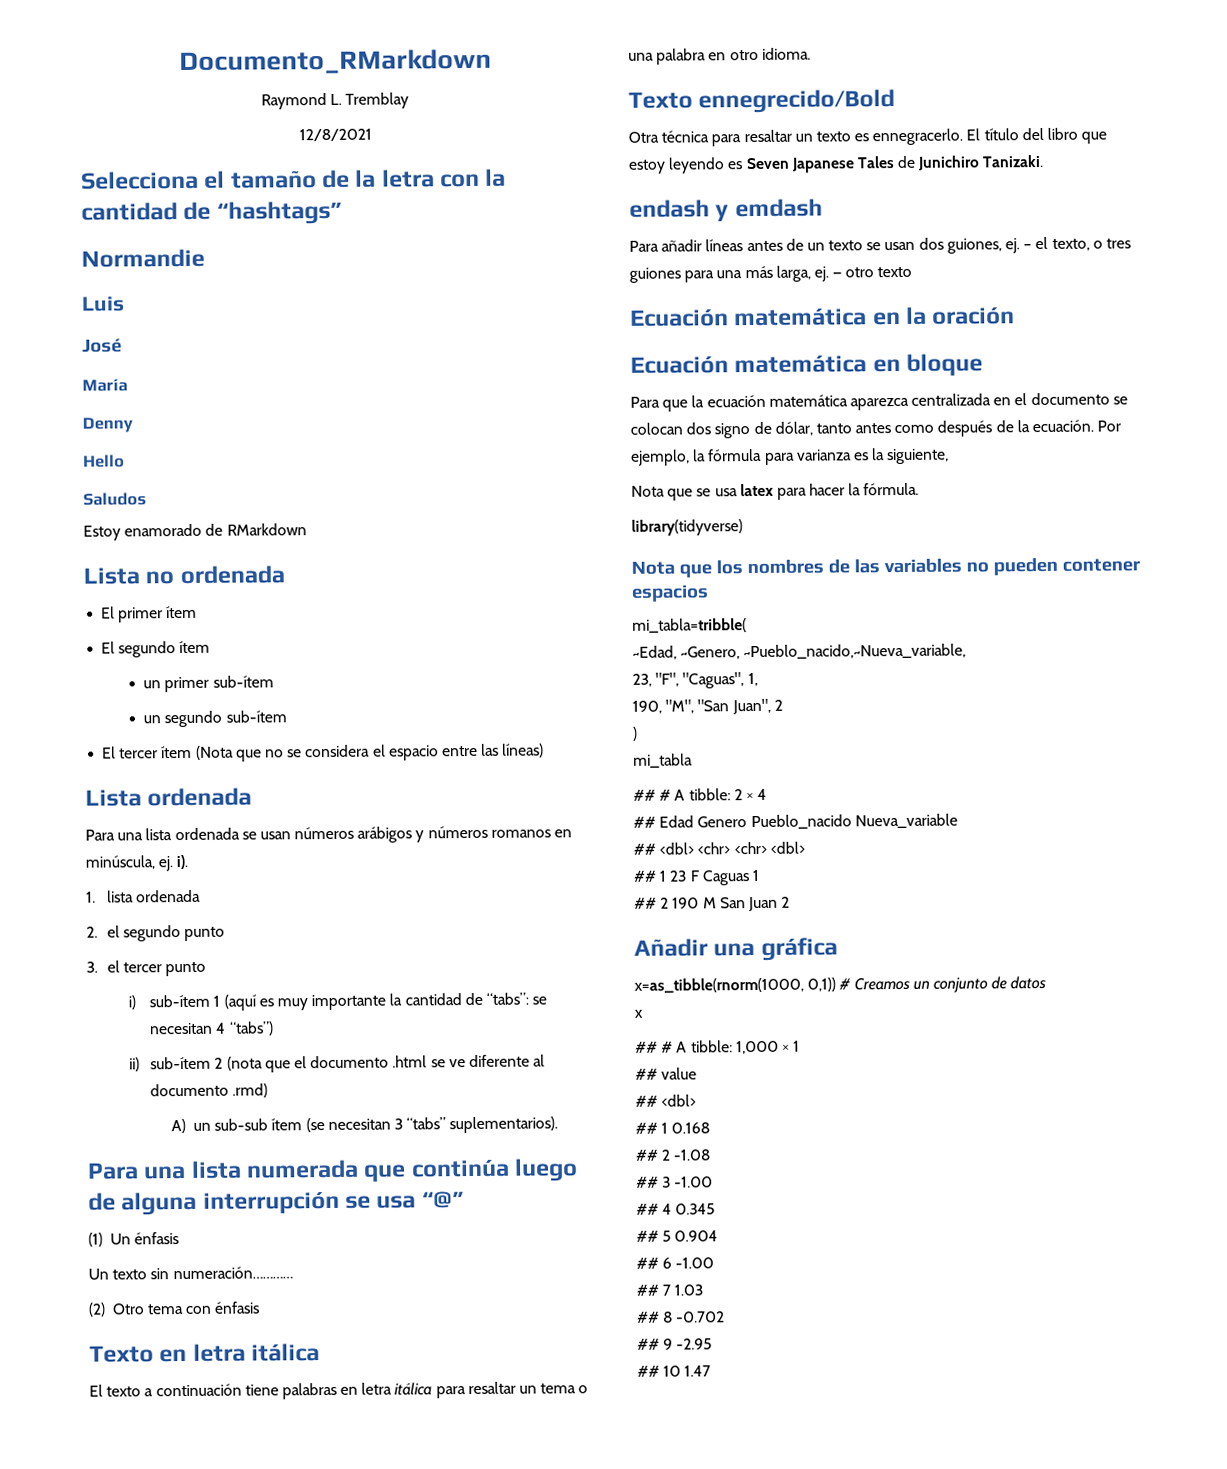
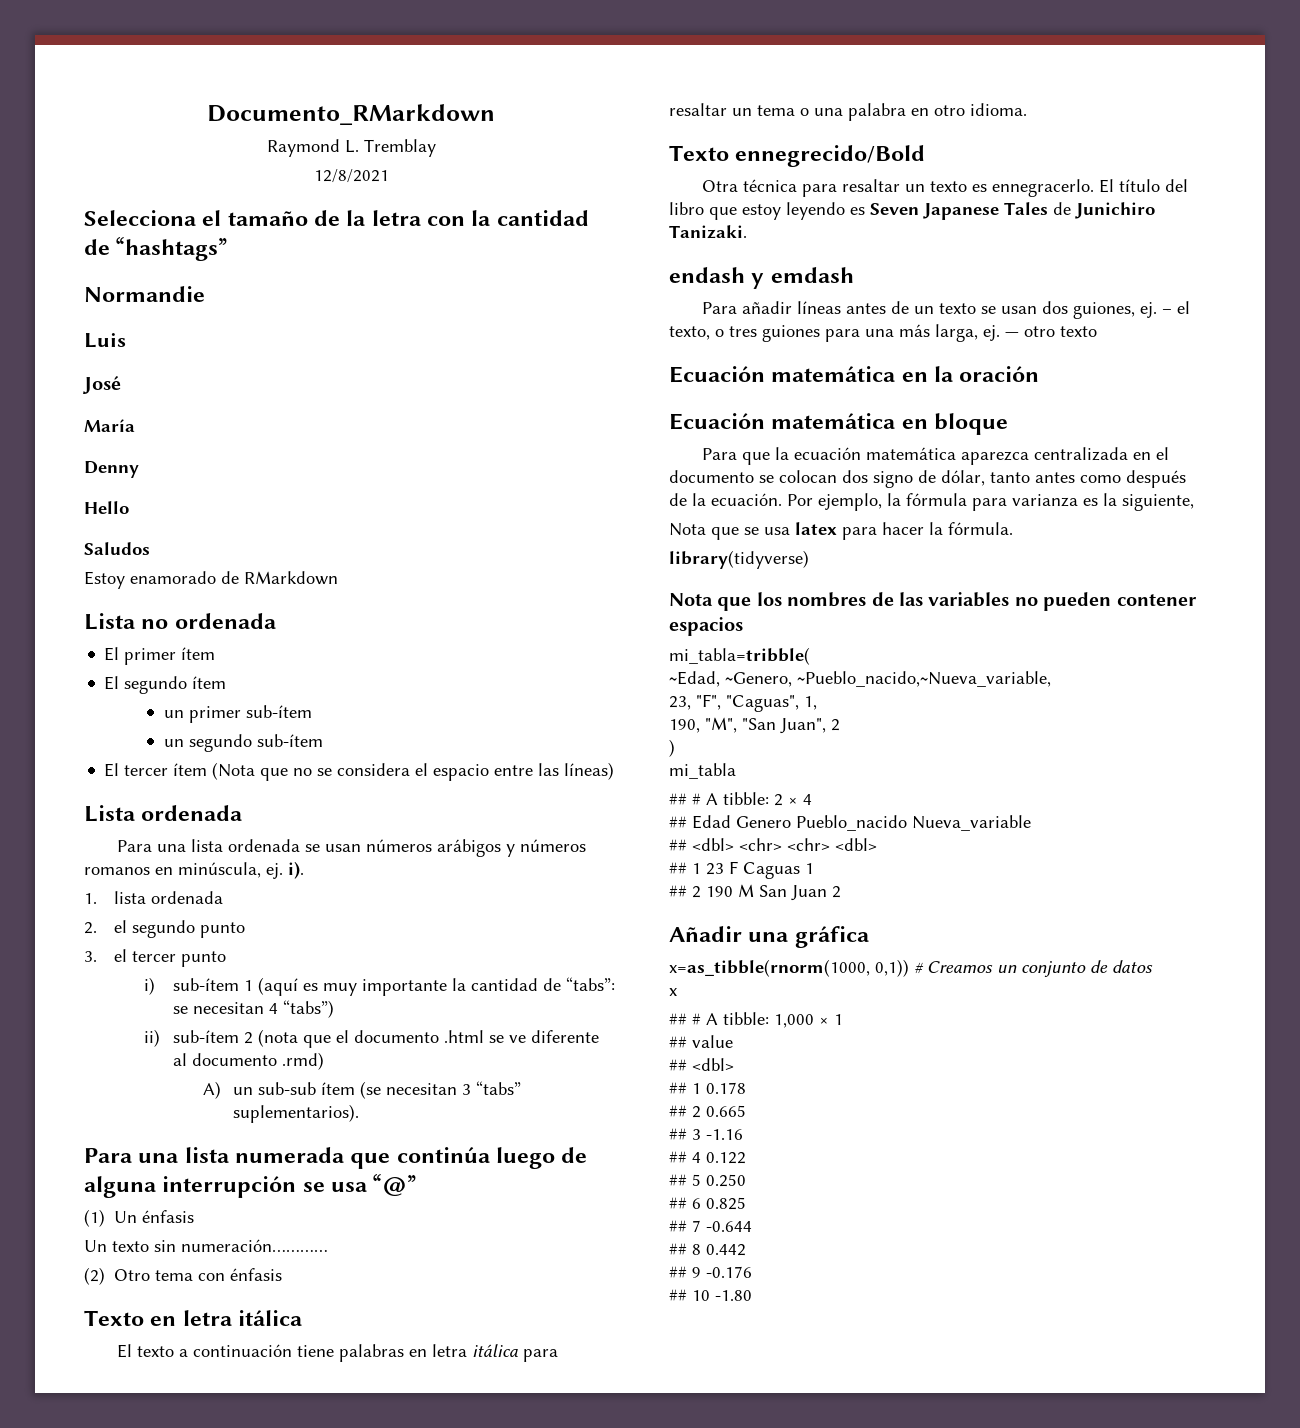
- ## 1 0.168
- ## 2 -1.08
+ ## 1 0.178
+ ## 2 0.665
- ## 3 -1.00
+ ## 3 -1.16
- ## 4 0.345
+ ## 4 0.122
- ## 5 0.904
+ ## 5 0.250
- ## 6 -1.00
+ ## 6 0.825
- ## 7 1.03
+ ## 7 -0.644
- ## 8 -0.702
+ ## 8 0.442
- ## 9 -2.95
+ ## 9 -0.176
- ## 10 1.47
+ ## 10 -1.80

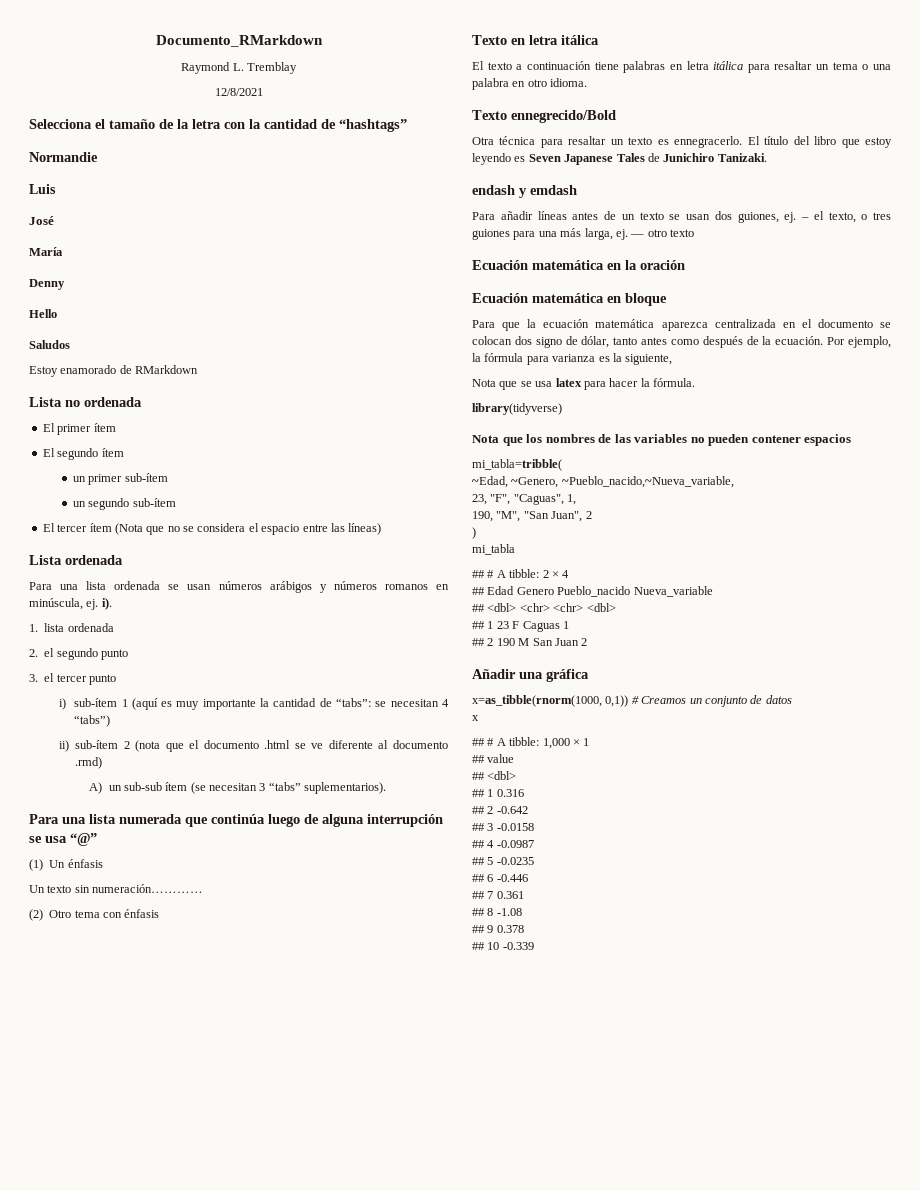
- ## 1 0.178
- ## 2 0.665
+ ## 1 0.316
+ ## 2 -0.642
- ## 3 -1.16
+ ## 3 -0.0158
- ## 4 0.122
+ ## 4 -0.0987
- ## 5 0.250
+ ## 5 -0.0235
- ## 6 0.825
+ ## 6 -0.446
- ## 7 -0.644
+ ## 7 0.361
- ## 8 0.442
+ ## 8 -1.08
- ## 9 -0.176
+ ## 9 0.378
- ## 10 -1.80
+ ## 10 -0.339

